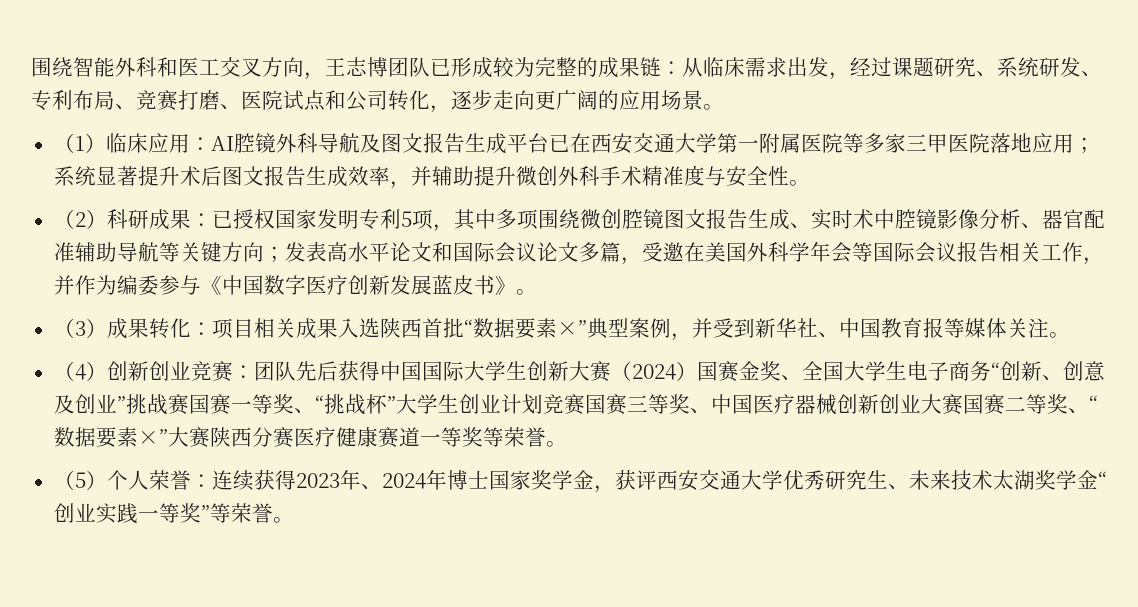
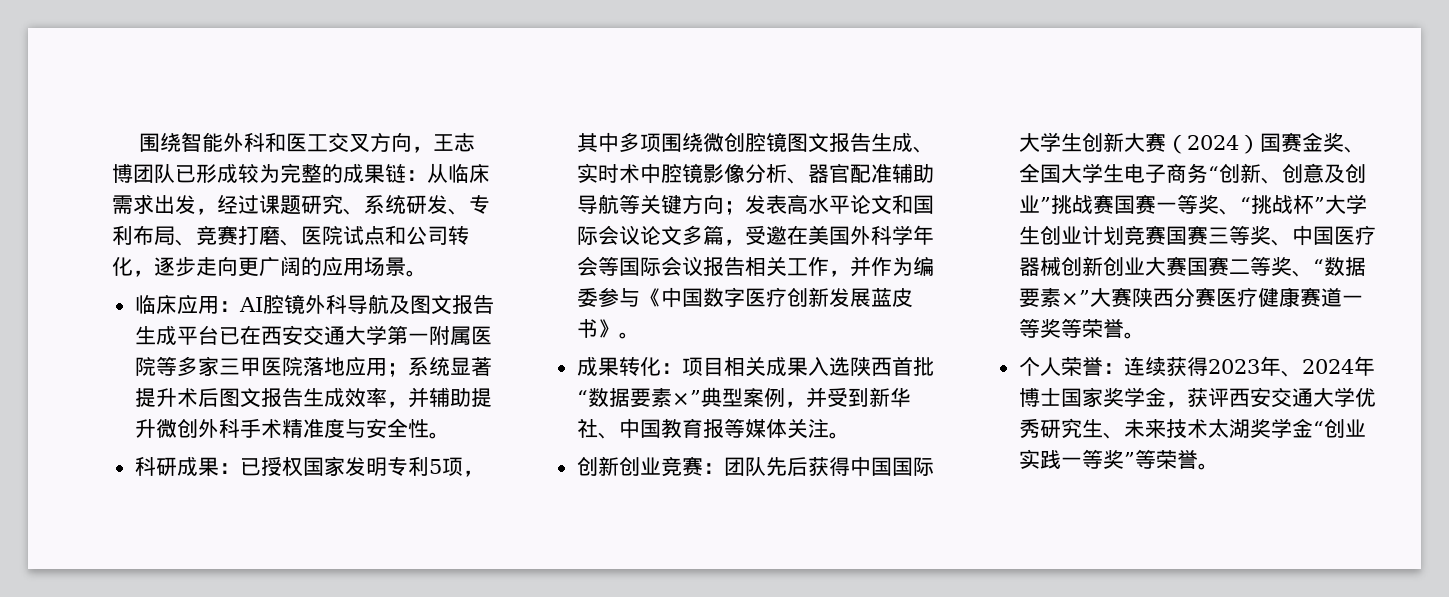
- （1）临床应用：AI腔镜外科导航及图文报告生成平台已在西安交通大学第一附属医院等多家三甲医院落地应用；系统显著提升术后图文报告生成效率，并辅助提升微创外科手术精准度与安全性。
+ 临床应用：AI腔镜外科导航及图文报告生成平台已在西安交通大学第一附属医院等多家三甲医院落地应用；系统显著提升术后图文报告生成效率，并辅助提升微创外科手术精准度与安全性。
- （2）科研成果：
+ 科研成果：
- （3）成果转化：项目相关成果入选陕西首批“数据要素×”典型案例，并受到新华社、中国教育报等媒体关注。
+ 成果转化：项目相关成果入选陕西首批“数据要素×”典型案例，并受到新华社、中国教育报等媒体关注。
- （4）创新创业竞赛：
+ 创新创业竞赛：
- （5）个人荣誉：连续获得2023年、2024年博士国家奖学金，获评西安交通大学优秀研究生、未来技术太湖奖学金“创业实践一等奖”等荣誉。
+ 个人荣誉：连续获得2023年、2024年博士国家奖学金，获评西安交通大学优秀研究生、未来技术太湖奖学金“创业实践一等奖”等荣誉。

